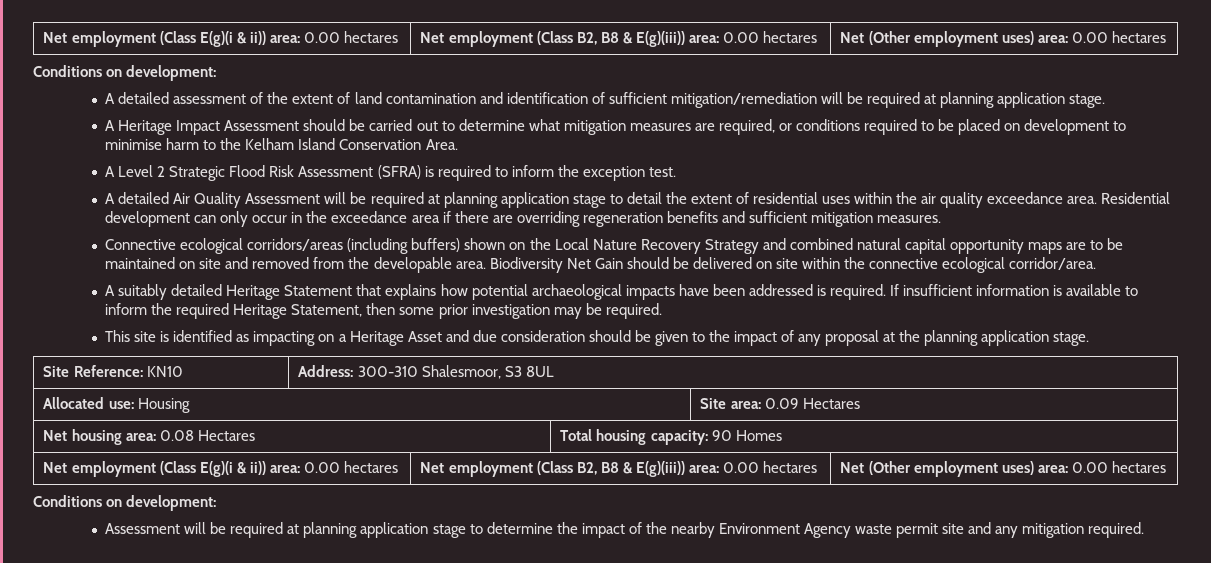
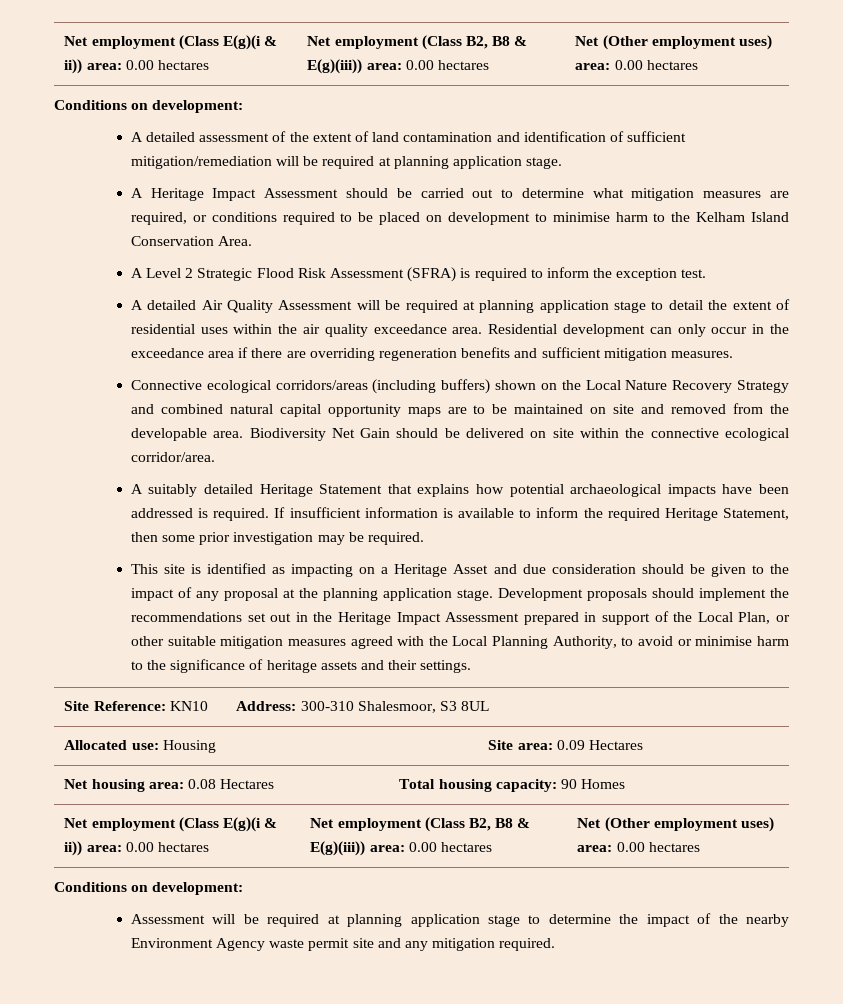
+ Development proposals should implement the recommendations set out in the Heritage Impact Assessment prepared in support of the Local Plan, or other suitable mitigation measures agreed with the Local Planning Authority, to avoid or minimise harm to the significance of heritage assets and their settings.

